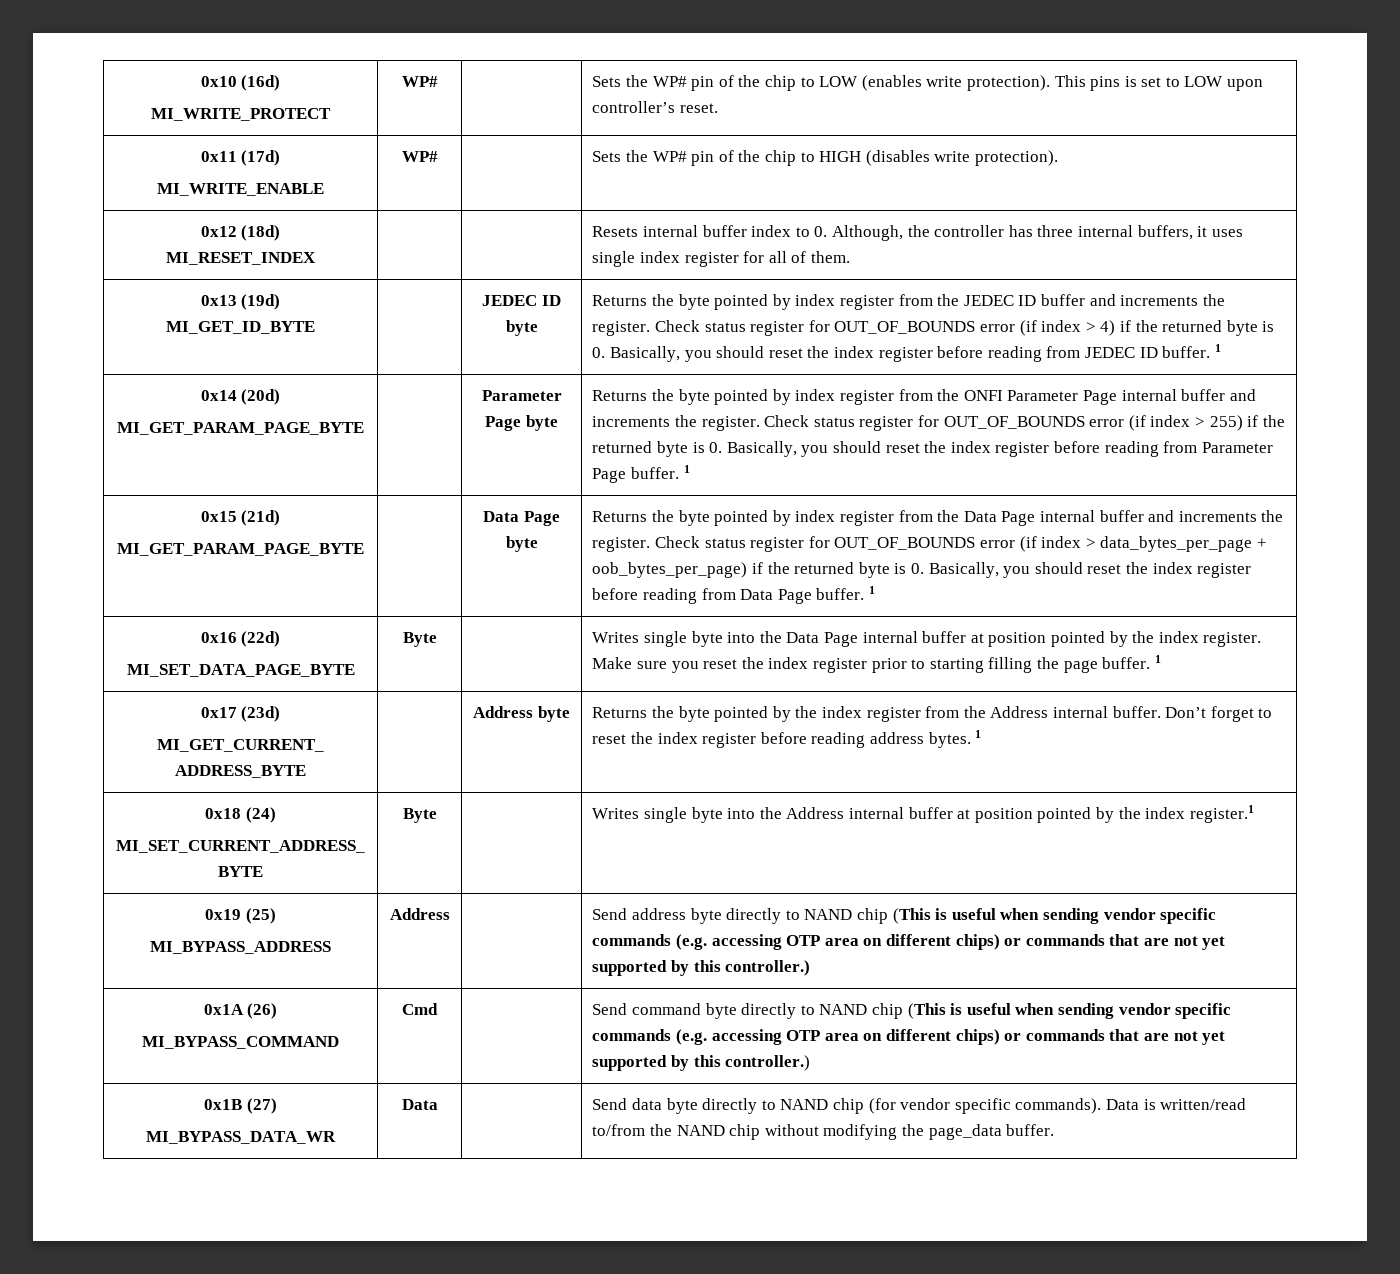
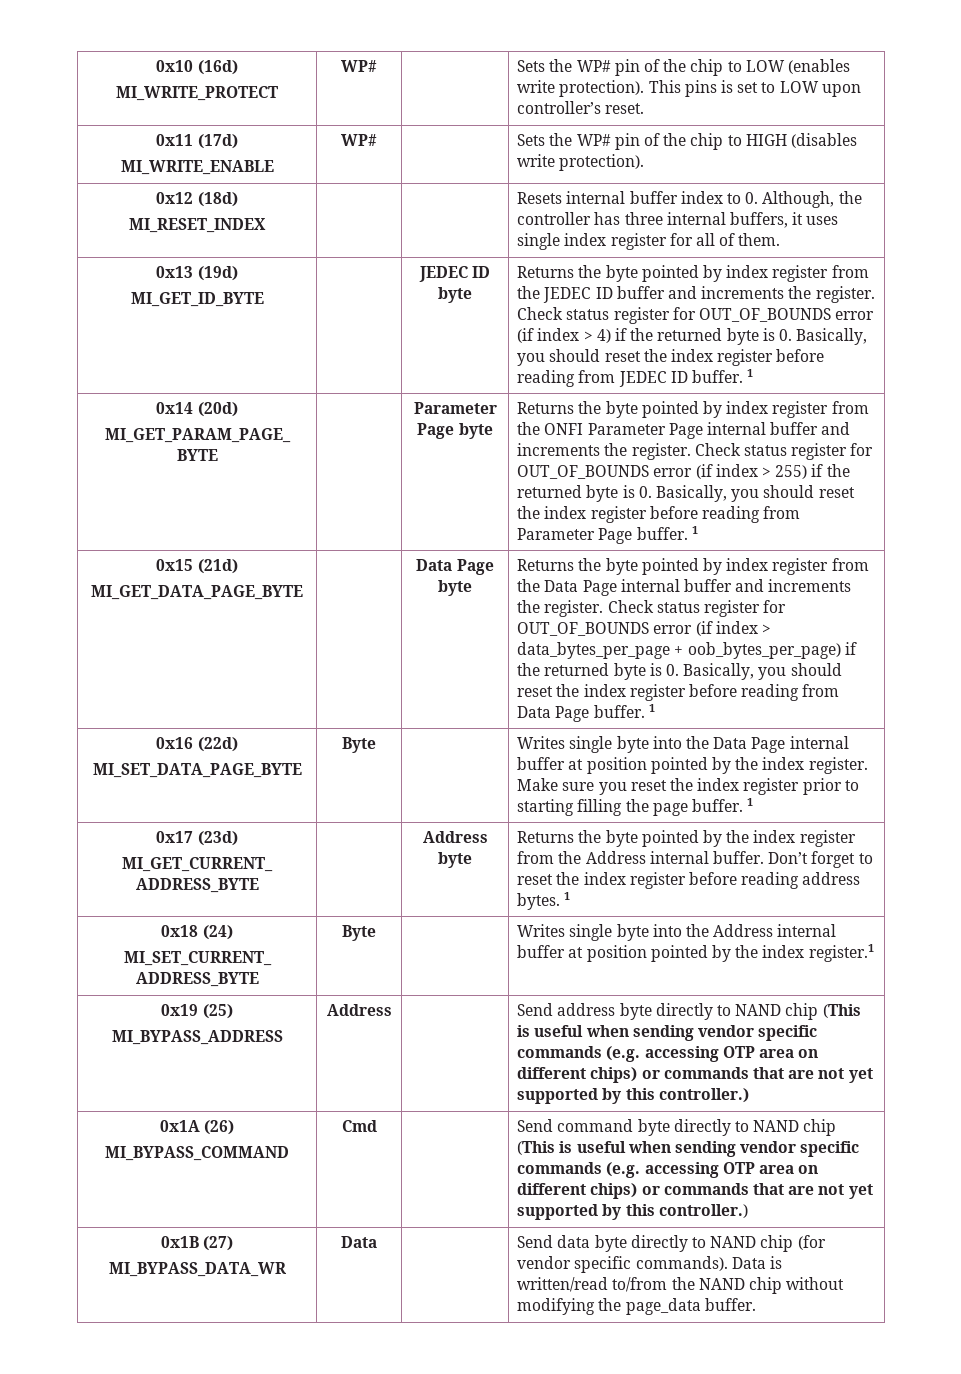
  0x15 (21d)
- MI_GET_PARAM_PAGE_BYTE
+ MI_GET_DATA_PAGE_BYTE

